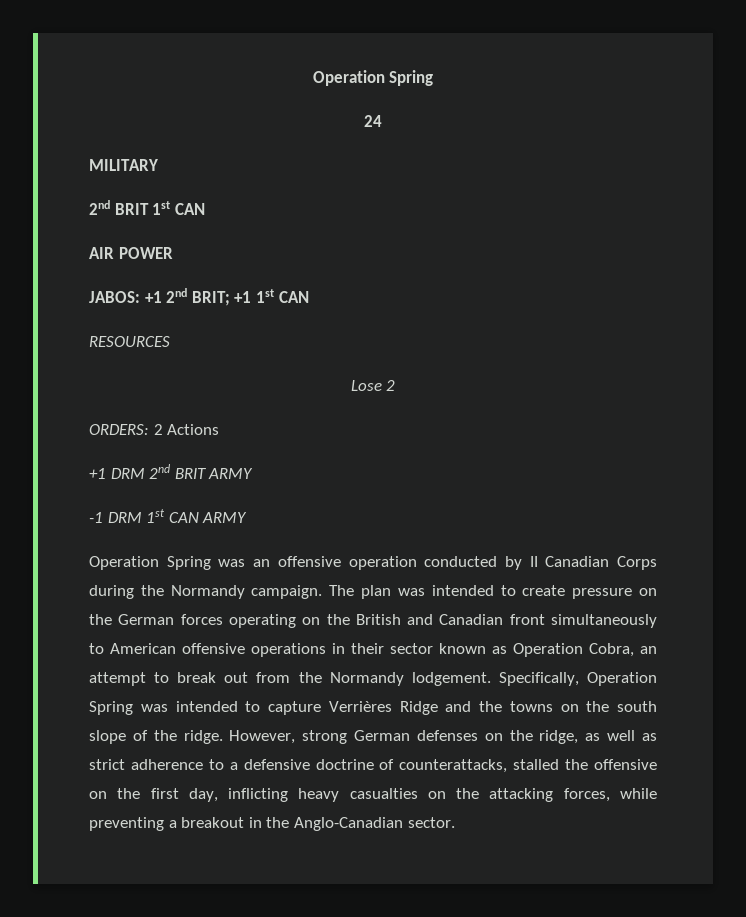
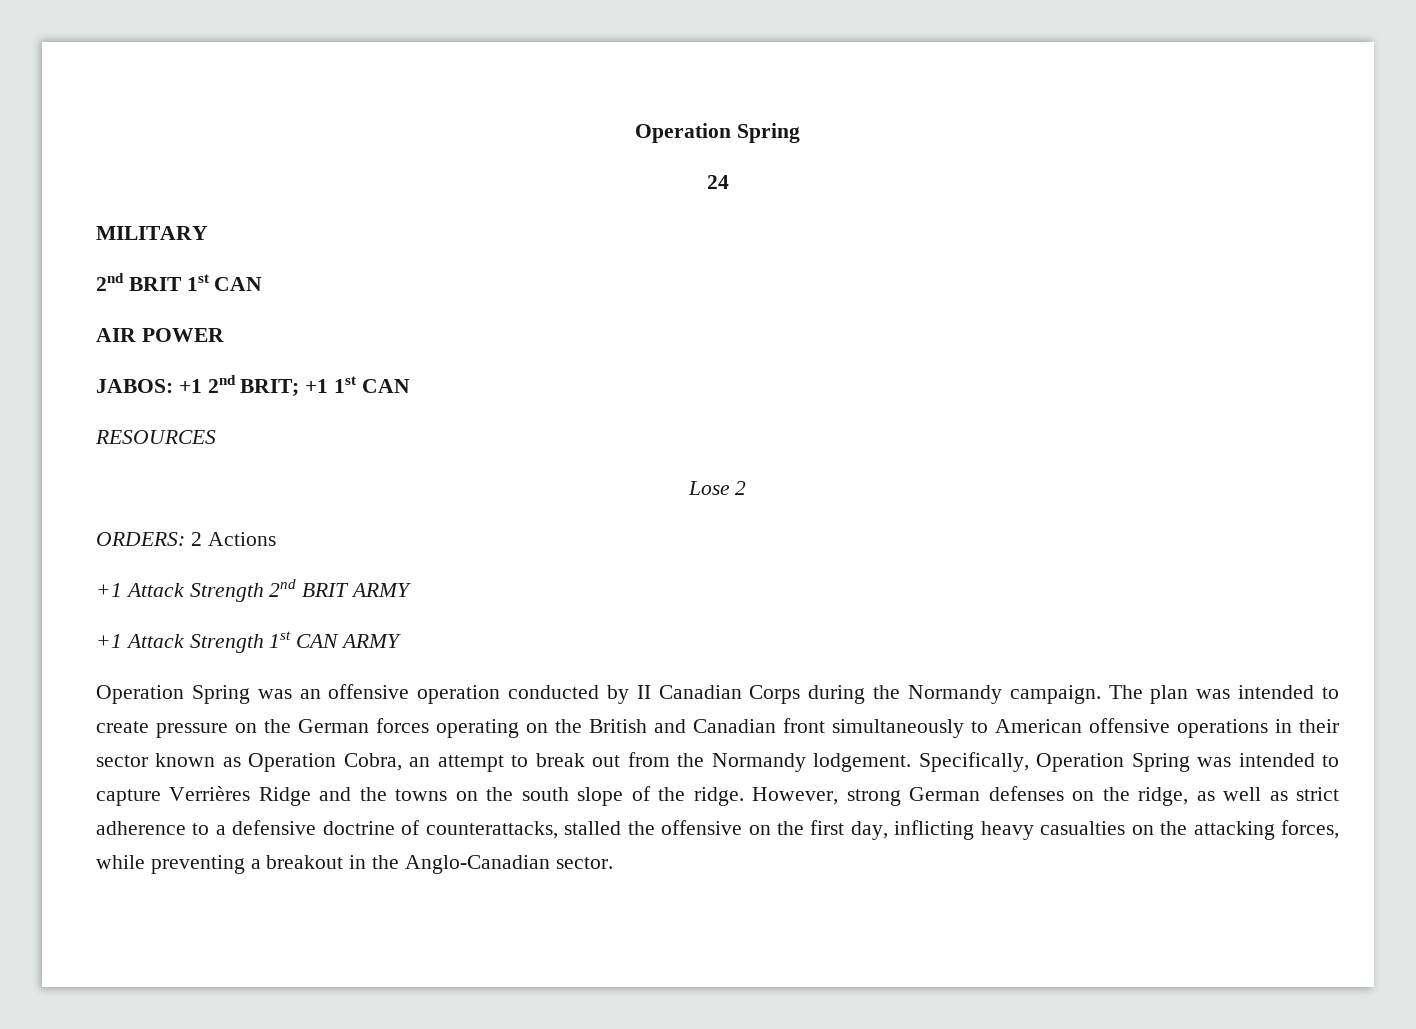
- +1 DRM 2nd BRIT ARMY
+ +1 Attack Strength 2nd BRIT ARMY
- -1 DRM 1st CAN ARMY
+ +1 Attack Strength 1st CAN ARMY

